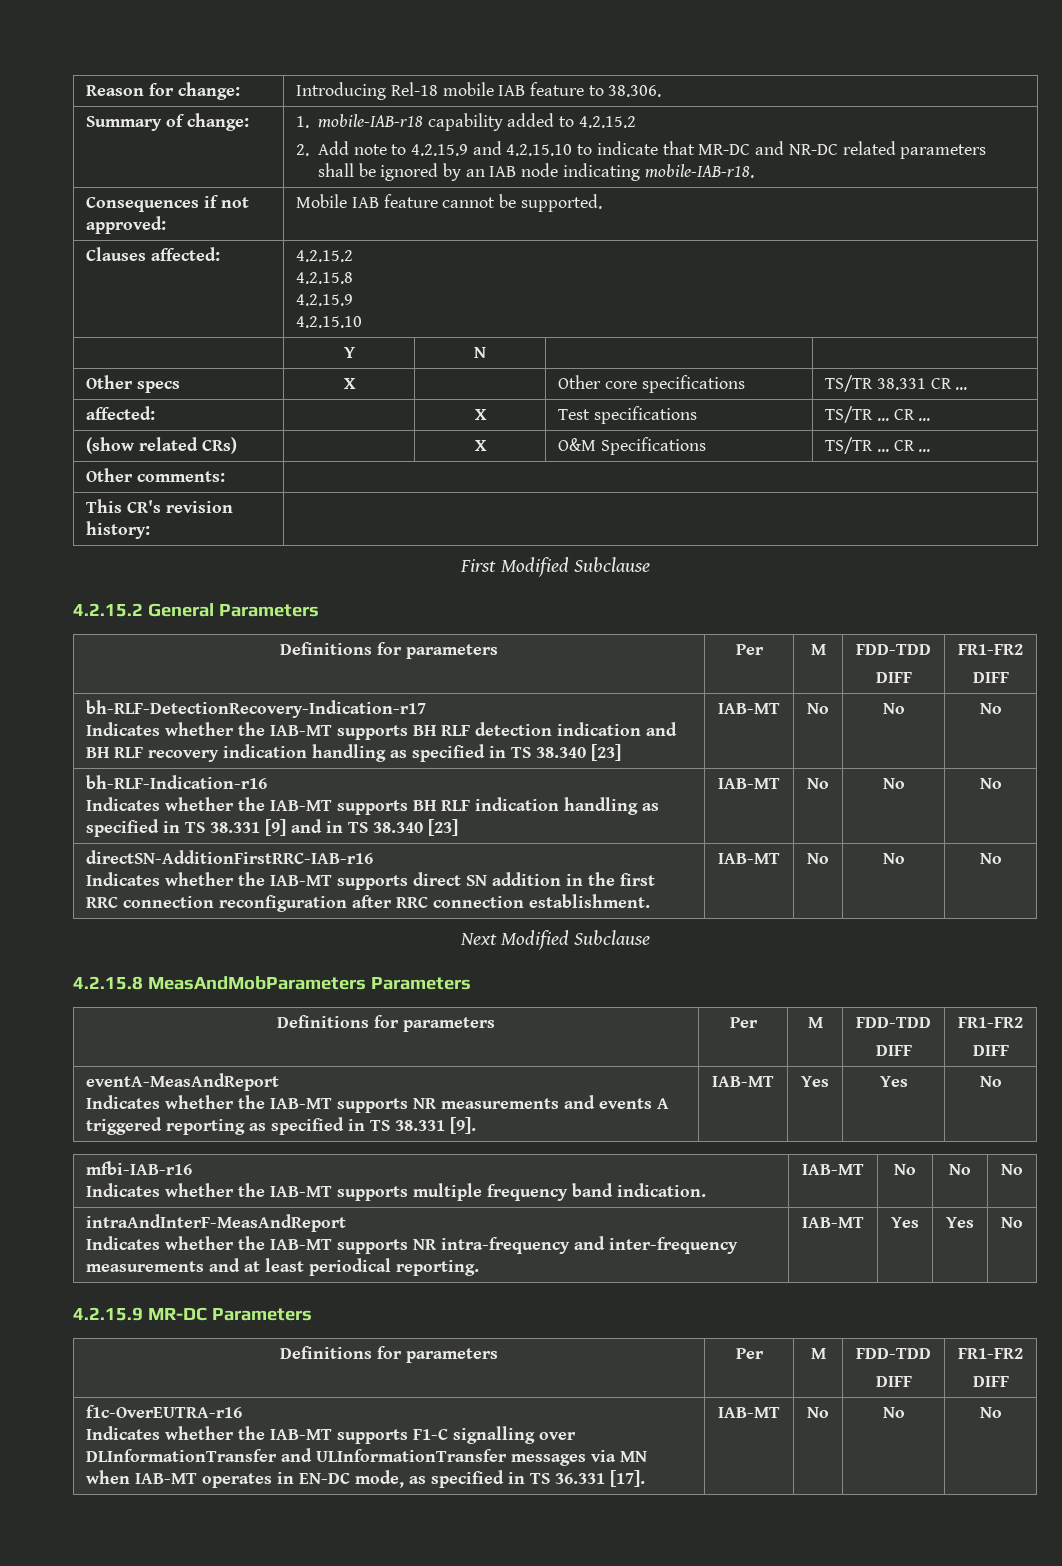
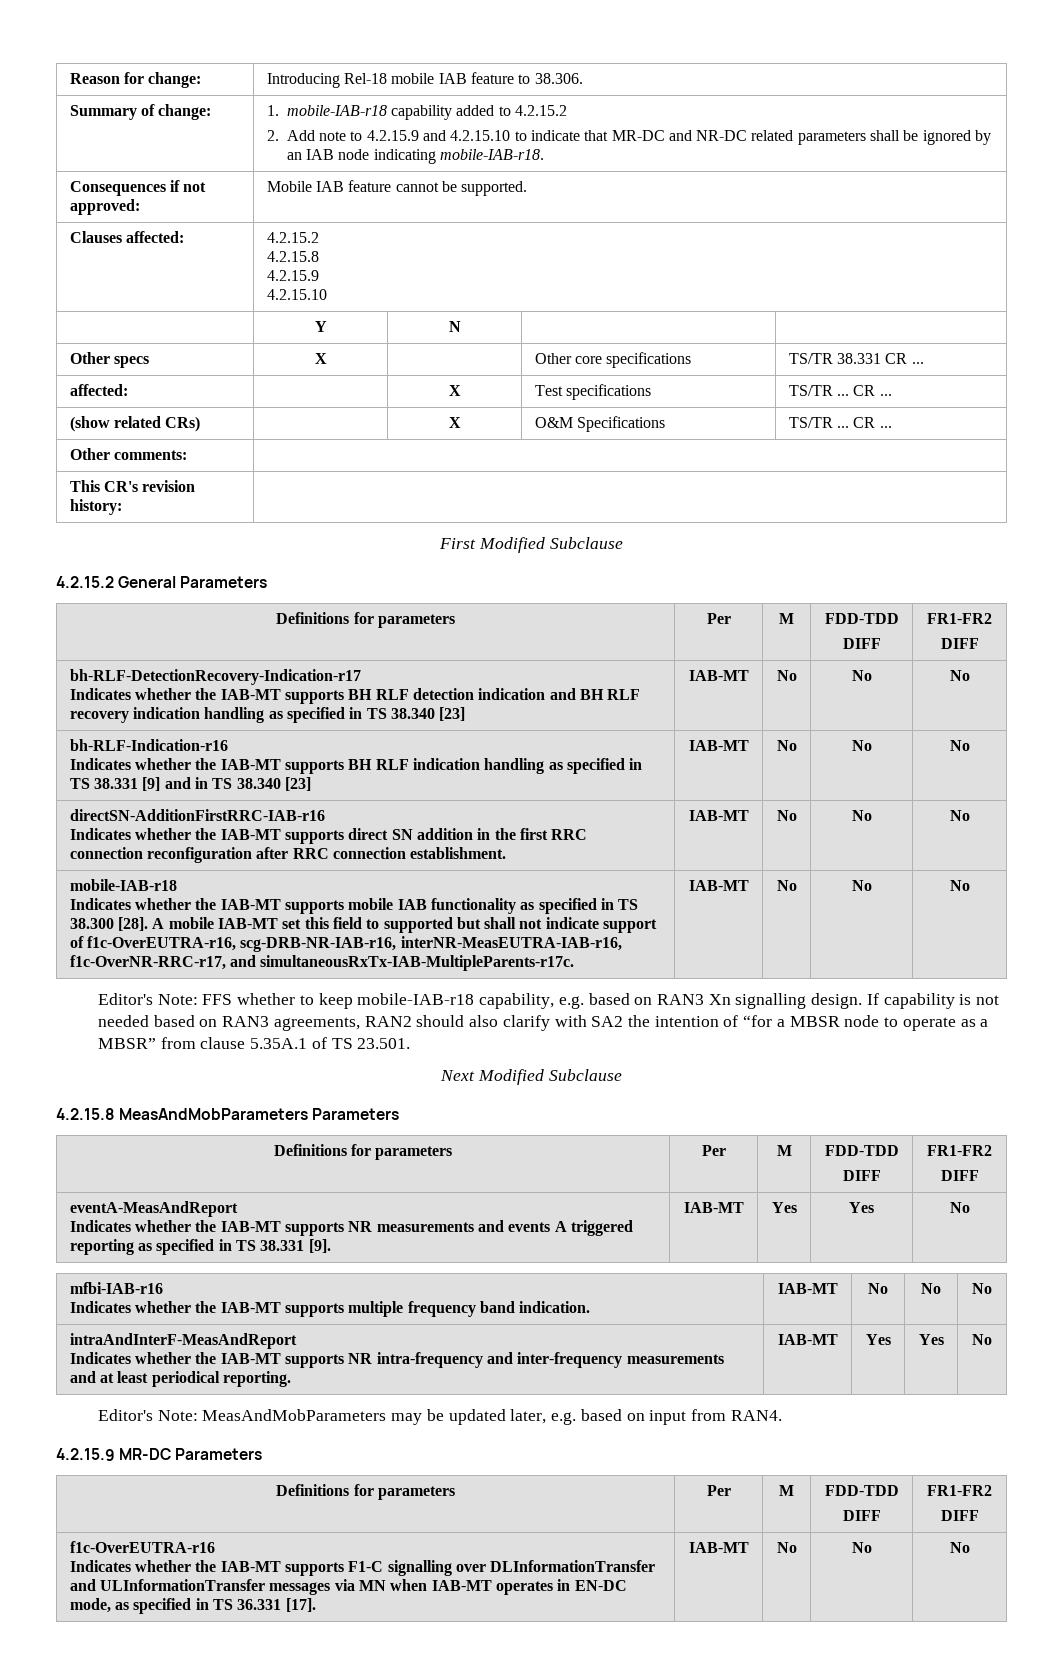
  directSN-AdditionFirstRRC-IAB-r16
  Indicates whether the IAB-MT supports direct SN addition in the first RRC connection reconfiguration after RRC connection establishment. | IAB-MT | No | No | No
+ mobile-IAB-r18
+ Indicates whether the IAB-MT supports mobile IAB functionality as specified in TS 38.300 [28]. A mobile IAB-MT set this field to supported but shall not indicate support of f1c-OverEUTRA-r16, scg-DRB-NR-IAB-r16, interNR-MeasEUTRA-IAB-r16, f1c-OverNR-RRC-r17, and simultaneousRxTx-IAB-MultipleParents-r17c. | IAB-MT | No | No | No
+ Editor's Note: FFS whether to keep mobile-IAB-r18 capability, e.g. based on RAN3 Xn signalling design. If capability is not needed based on RAN3 agreements, RAN2 should also clarify with SA2 the intention of “for a MBSR node to operate as a MBSR” from clause 5.35A.1 of TS 23.501.
+ Editor's Note: MeasAndMobParameters may be updated later, e.g. based on input from RAN4.

